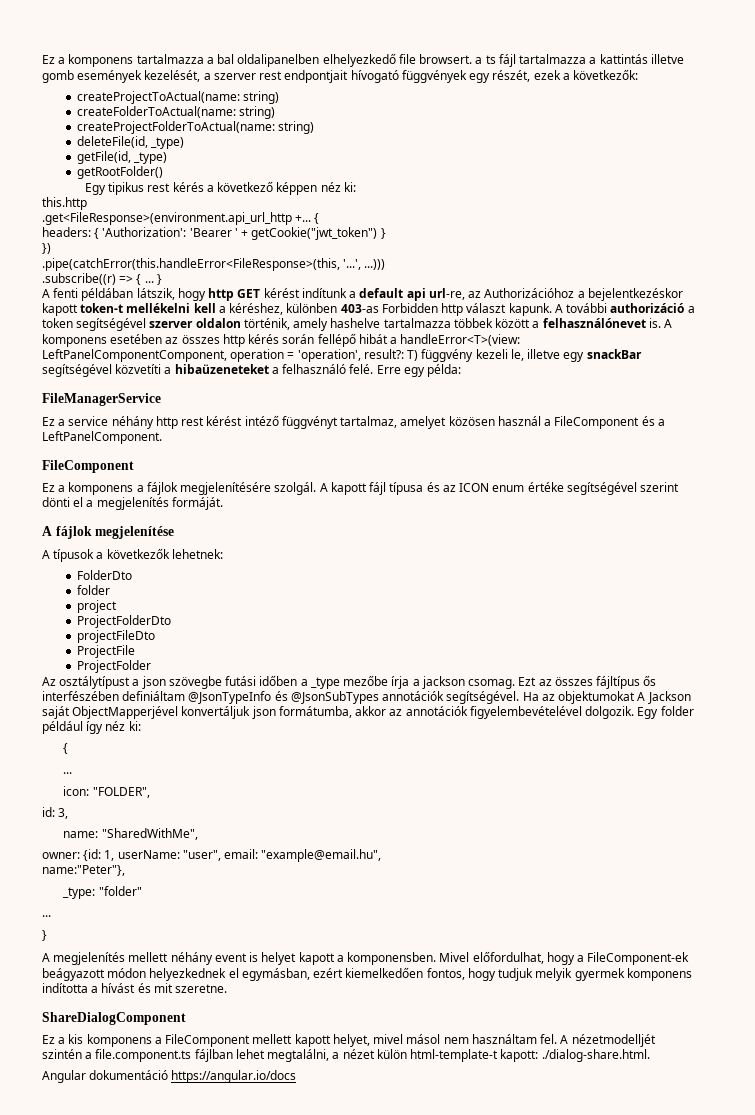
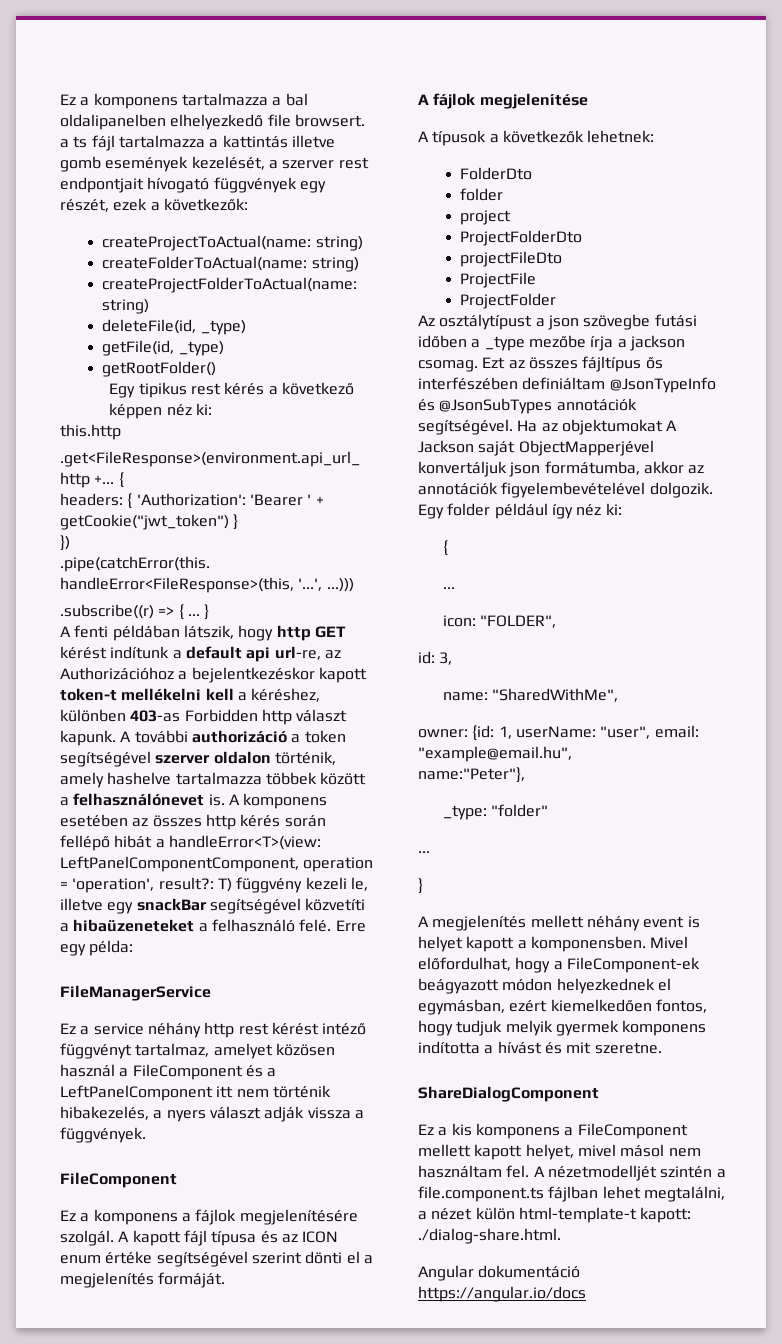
- Ez a service néhány http rest kérést intéző függvényt tartalmaz, amelyet közösen használ a FileComponent és a LeftPanelComponent.
+ Ez a service néhány http rest kérést intéző függvényt tartalmaz, amelyet közösen használ a FileComponent és a LeftPanelComponent itt nem történik hibakezelés, a nyers választ adják vissza a függvények.

